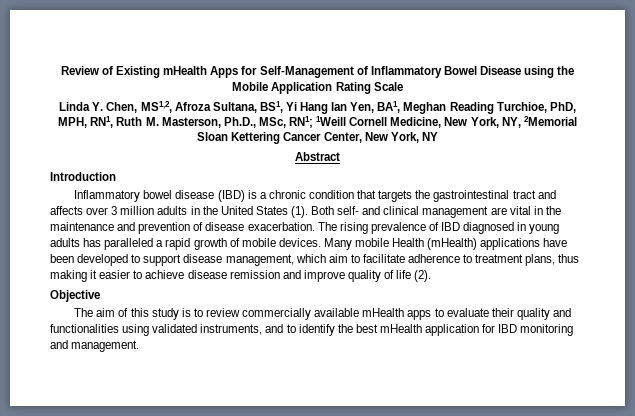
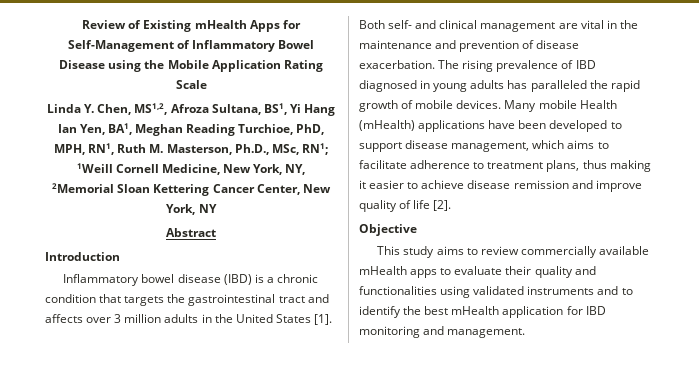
- Inflammatory bowel disease (IBD) is a chronic condition that targets the gastrointestinal tract and affects over 3 million adults in the United States (1).
+ Inflammatory bowel disease (IBD) is a chronic condition that targets the gastrointestinal tract and affects over 3 million adults in the United States [1].
- The rising prevalence of IBD diagnosed in young adults has paralleled a rapid growth of mobile devices.
+ The rising prevalence of IBD diagnosed in young adults has paralleled the rapid growth of mobile devices.
- Many mobile Health (mHealth) applications have been developed to support disease management, which aim to facilitate adherence to treatment plans, thus making it easier to achieve disease remission and improve quality of life (2).
+ Many mobile Health (mHealth) applications have been developed to support disease management, which aims to facilitate adherence to treatment plans, thus making it easier to achieve disease remission and improve quality of life [2].
- The aim of this study is to review commercially available mHealth apps to evaluate their quality and functionalities using validated instruments, and to identify the best mHealth application for IBD monitoring and management.
+ This study aims to review commercially available mHealth apps to evaluate their quality and functionalities using validated instruments and to identify the best mHealth application for IBD monitoring and management.

